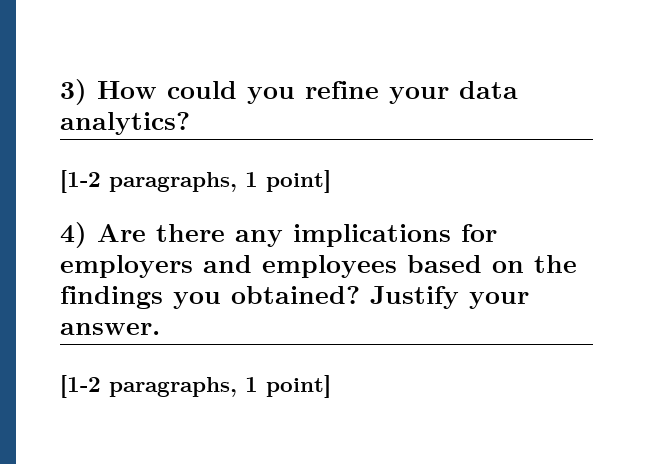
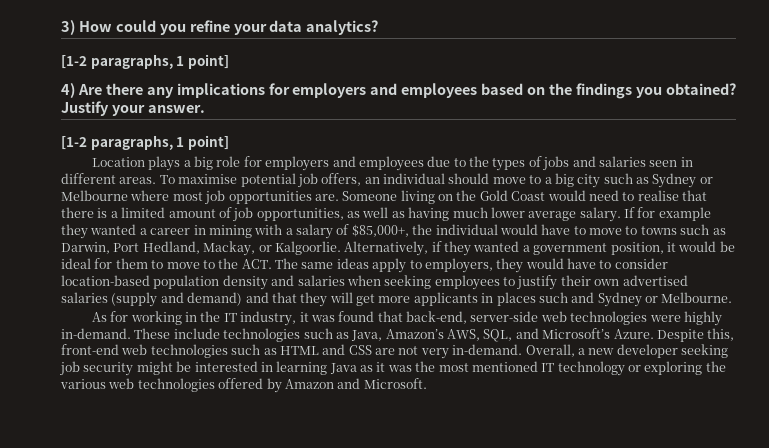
+ Location plays a big role for employers and employees due to the types of jobs and salaries seen in different areas. To maximise potential job offers, an individual should move to a big city such as Sydney or Melbourne where most job opportunities are. Someone living on the Gold Coast would need to realise that there is a limited amount of job opportunities, as well as having much lower average salary. If for example they wanted a career in mining with a salary of $85,000+, the individual would have to move to towns such as Darwin, Port Hedland, Mackay, or Kalgoorlie. Alternatively, if they wanted a government position, it would be ideal for them to move to the ACT. The same ideas apply to employers, they would have to consider location-based population density and salaries when seeking employees to justify their own advertised salaries (supply and demand) and that they will get more applicants in places such and Sydney or Melbourne.
+ As for working in the IT industry, it was found that back-end, server-side web technologies were highly in-demand. These include technologies such as Java, Amazon’s AWS, SQL, and Microsoft’s Azure. Despite this, front-end web technologies such as HTML and CSS are not very in-demand. Overall, a new developer seeking job security might be interested in learning Java as it was the most mentioned IT technology or exploring the various web technologies offered by Amazon and Microsoft.

